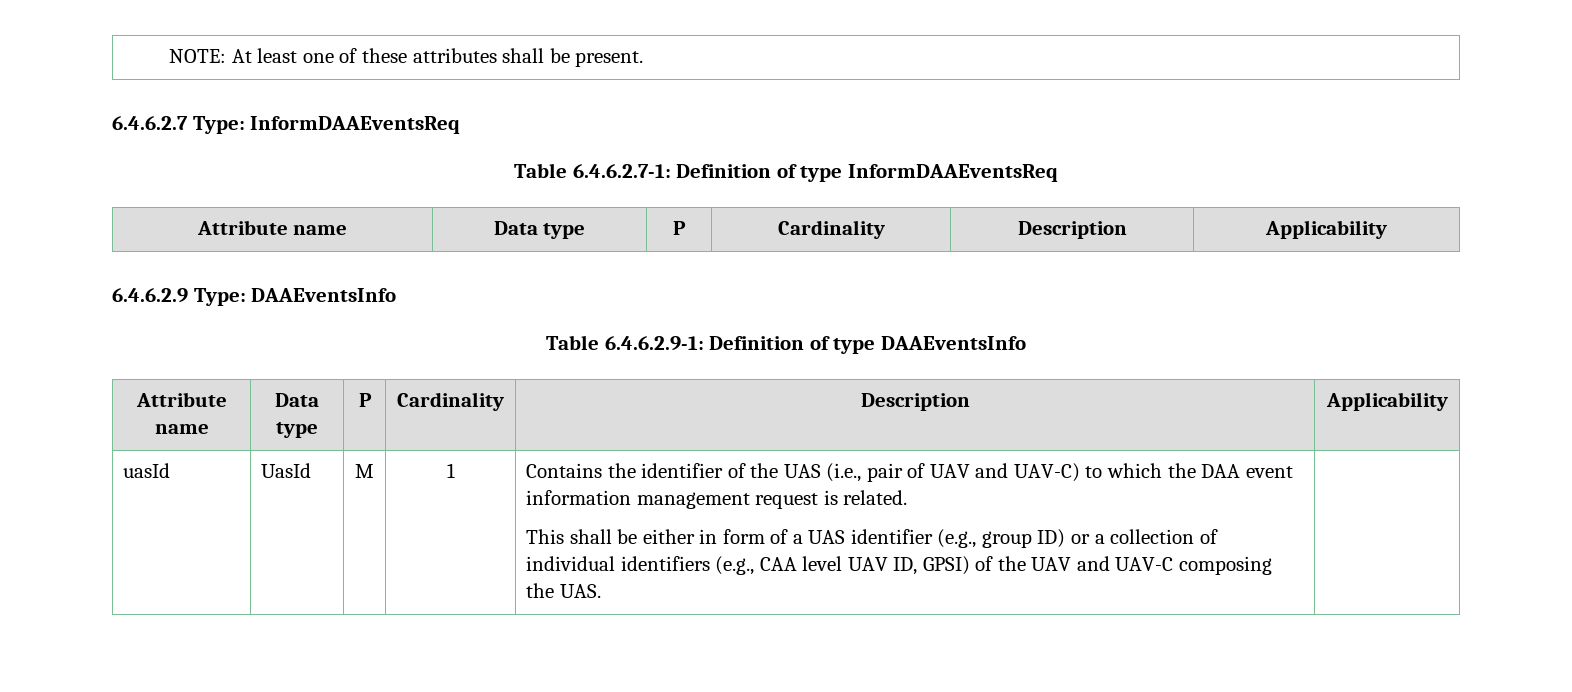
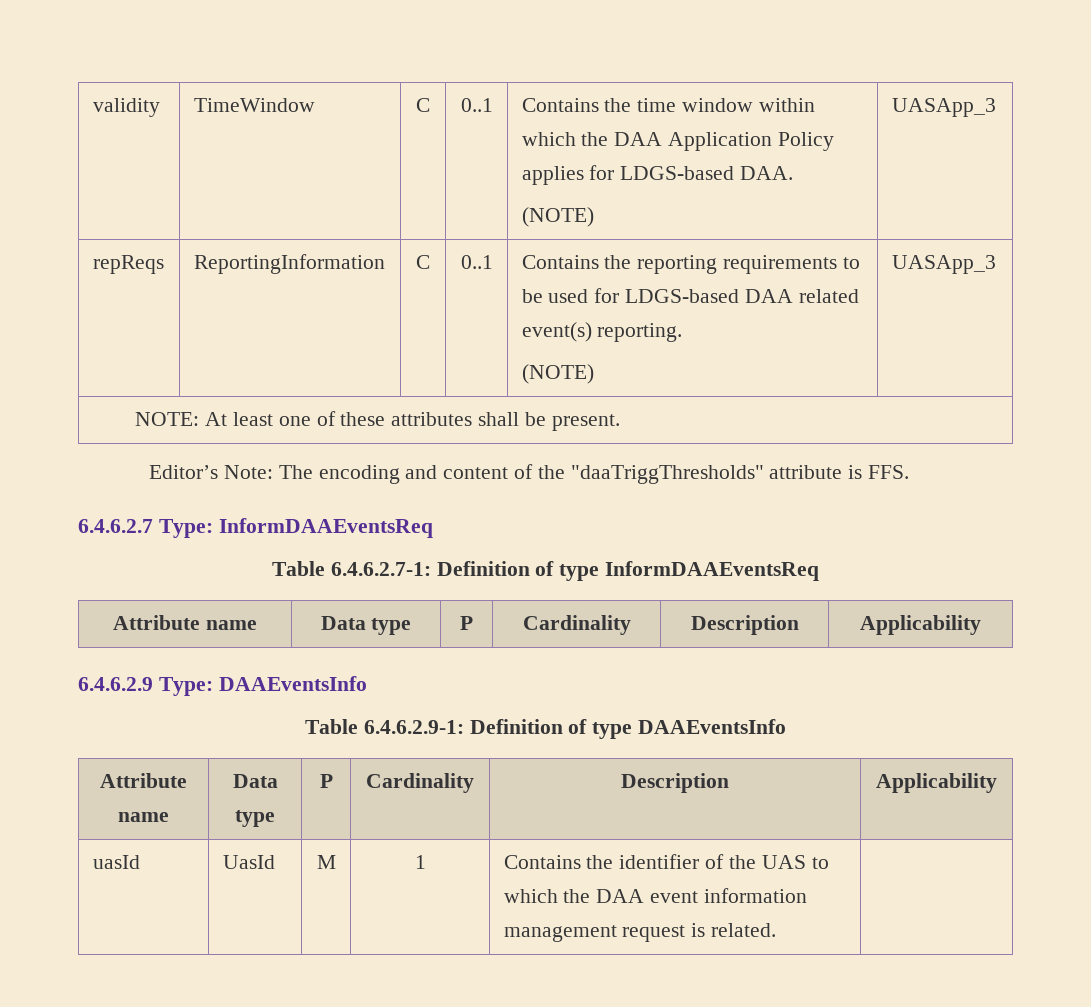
+ validity | TimeWindow | C | 0..1 | Contains the time window within which the DAA Application Policy applies for LDGS-based DAA.
+ (NOTE) | UASApp_3
+ repReqs | ReportingInformation | C | 0..1 | Contains the reporting requirements to be used for LDGS-based DAA related event(s) reporting.
+ (NOTE) | UASApp_3
+ Editor’s Note: The encoding and content of the "daaTriggThresholds" attribute is FFS.
- Contains the identifier of the UAS (i.e., pair of UAV and UAV-C) to which the DAA event information management request is related.
+ Contains the identifier of the UAS to which the DAA event information management request is related.
- This shall be either in form of a UAS identifier (e.g., group ID) or a collection of individual identifiers (e.g., CAA level UAV ID, GPSI) of the UAV and UAV-C composing the UAS.

